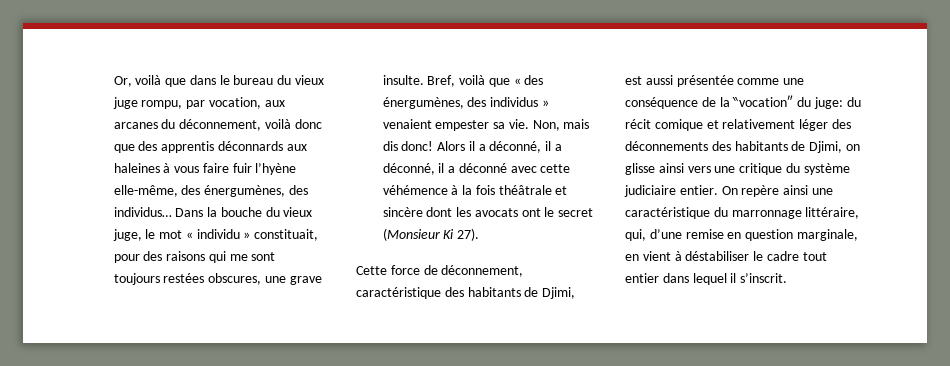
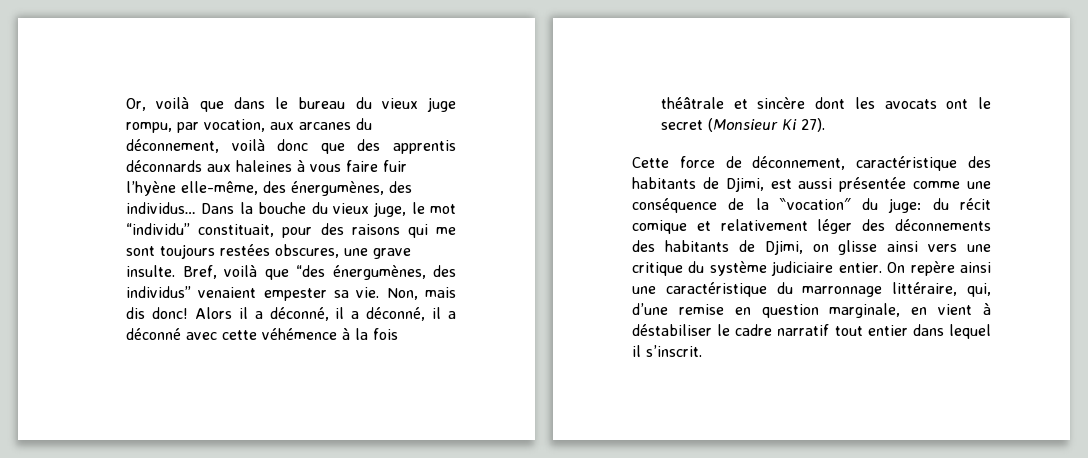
- Dans la bouche du vieux juge, le mot « individu » constituait, pour des raisons qui me sont toujours restées obscures, une grave insulte.
+ Dans la bouche du vieux juge, le mot “individu” constituait, pour des raisons qui me sont toujours restées obscures, une grave insulte.
- Bref, voilà que « des énergumènes, des individus » venaient empester sa vie.
+ Bref, voilà que “des énergumènes, des individus” venaient empester sa vie.
- On repère ainsi une caractéristique du marronnage littéraire, qui, d’une remise en question marginale, en vient à déstabiliser le cadre tout entier dans lequel il s’inscrit.
+ On repère ainsi une caractéristique du marronnage littéraire, qui, d’une remise en question marginale, en vient à déstabiliser le cadre narratif tout entier dans lequel il s’inscrit.

